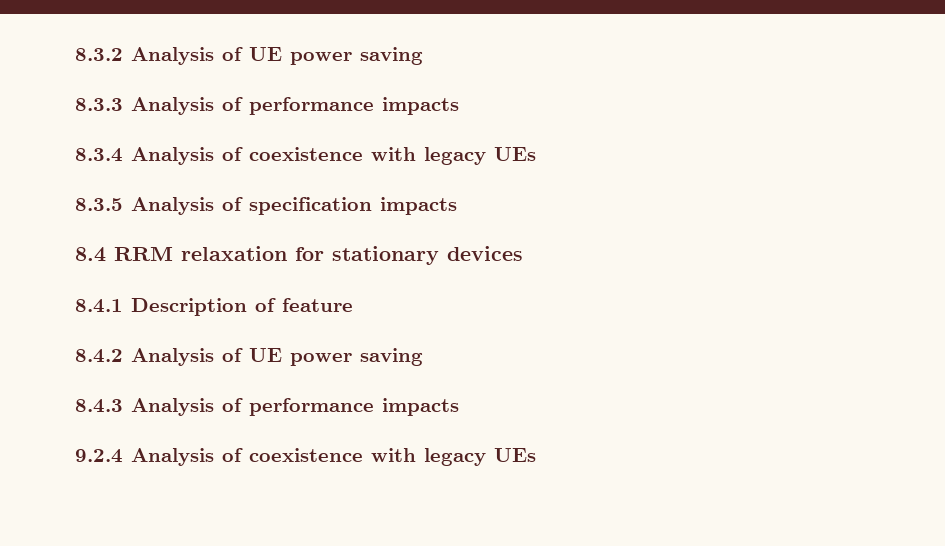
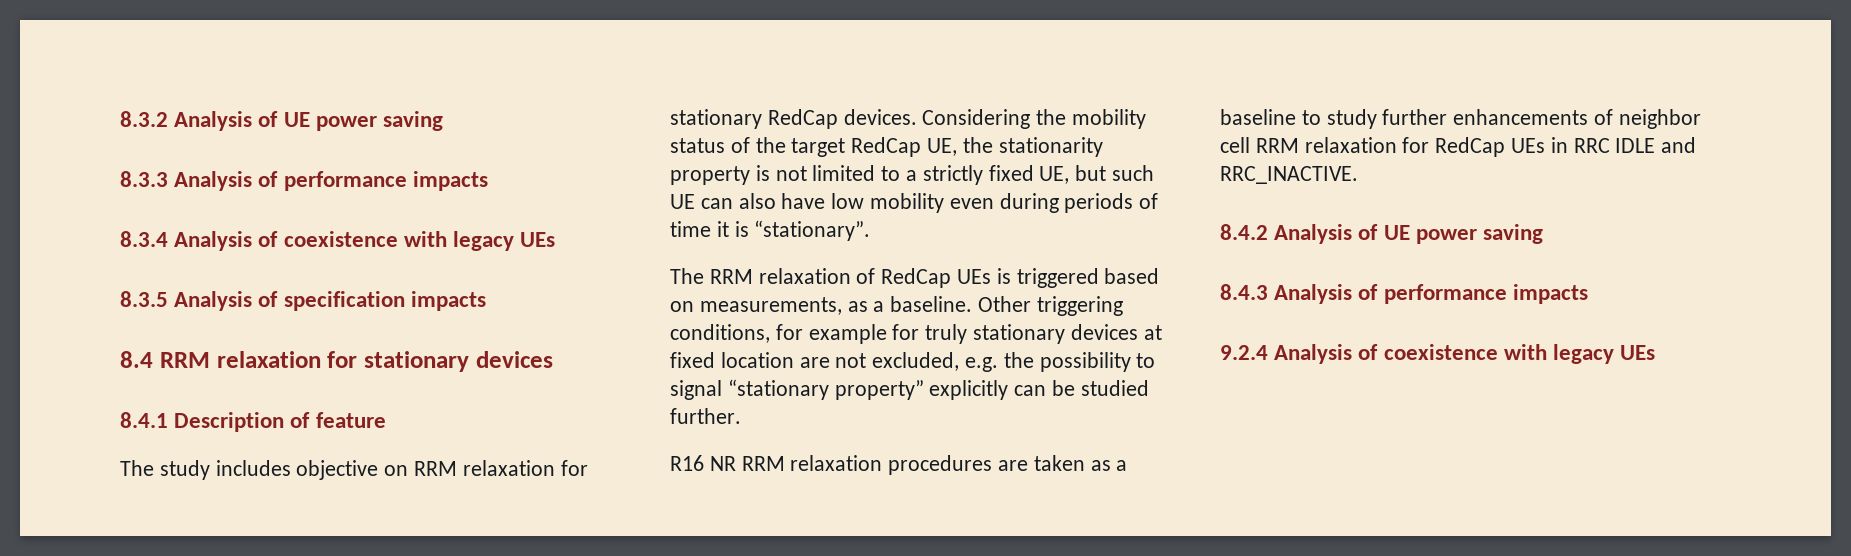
+ The study includes objective on RRM relaxation for stationary RedCap devices. Considering the mobility status of the target RedCap UE, the stationarity property is not limited to a strictly fixed UE, but such UE can also have low mobility even during periods of time it is “stationary”.
+ The RRM relaxation of RedCap UEs is triggered based on measurements, as a baseline. Other triggering conditions, for example for truly stationary devices at fixed location are not excluded, e.g. the possibility to signal “stationary property” explicitly can be studied further.
+ R16 NR RRM relaxation procedures are taken as a baseline to study further enhancements of neighbor cell RRM relaxation for RedCap UEs in RRC IDLE and RRC_INACTIVE.

